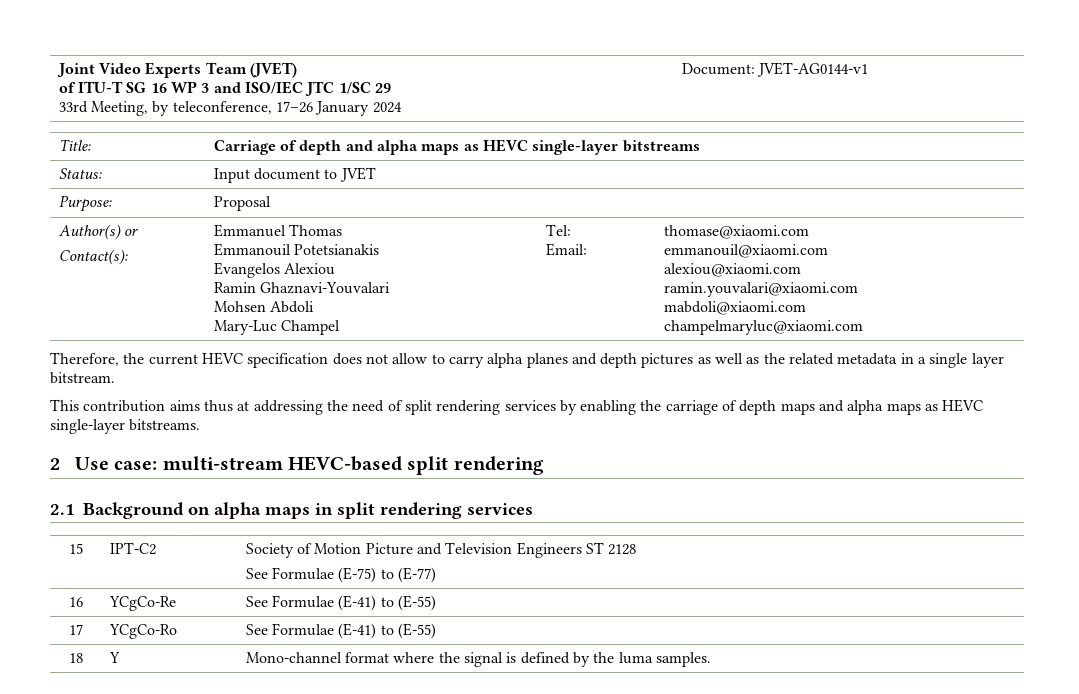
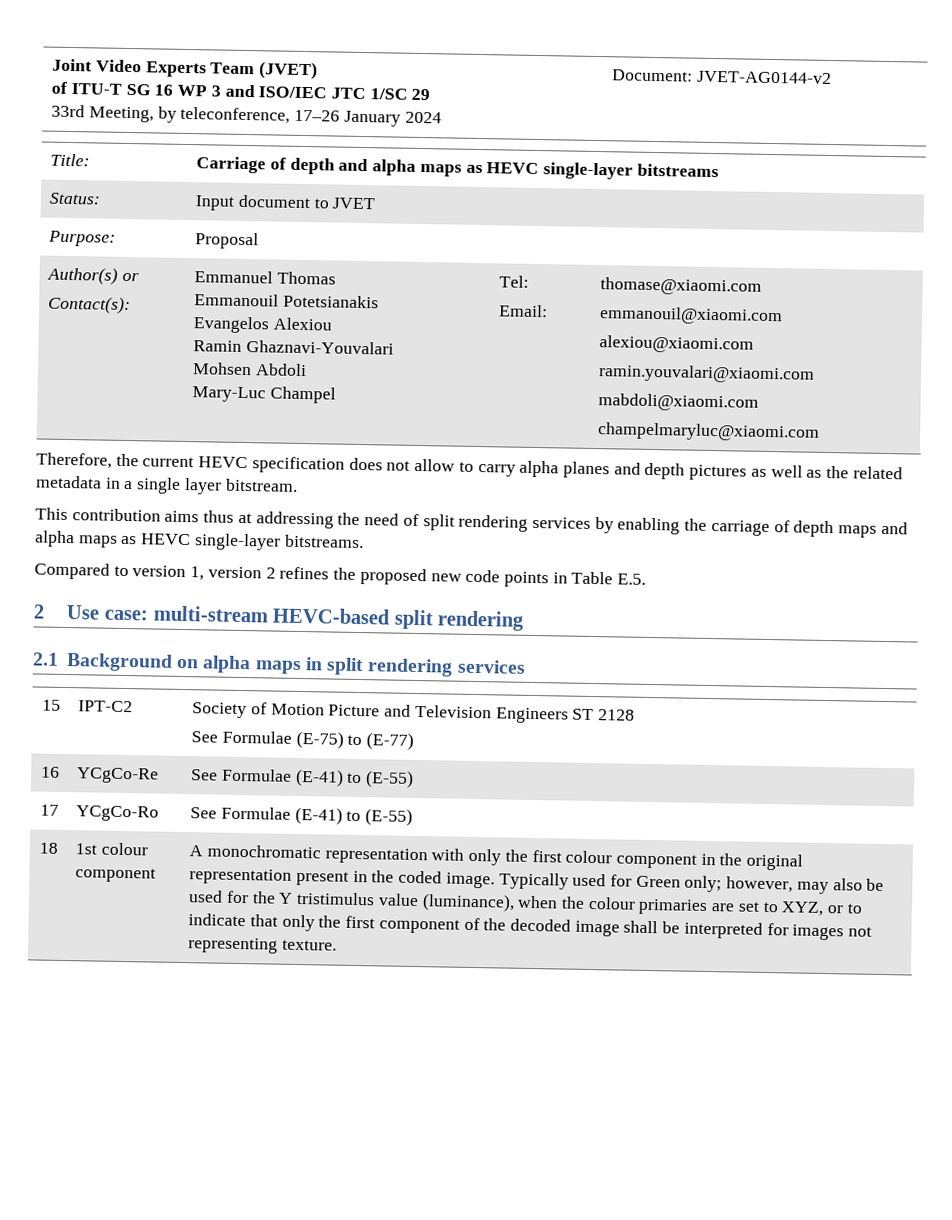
  Joint Video Experts Team (JVET)
  of ITU-T SG 16 WP 3 and ISO/IEC JTC 1/SC 29
- 33rd Meeting, by teleconference, 17–26 January 2024 | Document: JVET-AG0144-v1
+ 33rd Meeting, by teleconference, 17–26 January 2024 | Document: JVET-AG0144-v2
+ Compared to version 1, version 2 refines the proposed new code points in Table E.5.
- Y | Mono-channel format where the signal is defined by the luma samples.
+ 1st colour component | A monochromatic representation with only the first colour component in the original representation present in the coded image. Typically used for Green only; however, may also be used for the Y tristimulus value (luminance), when the colour primaries are set to XYΖ, or to indicate that only the first component of the decoded image shall be interpreted for images not representing texture.

